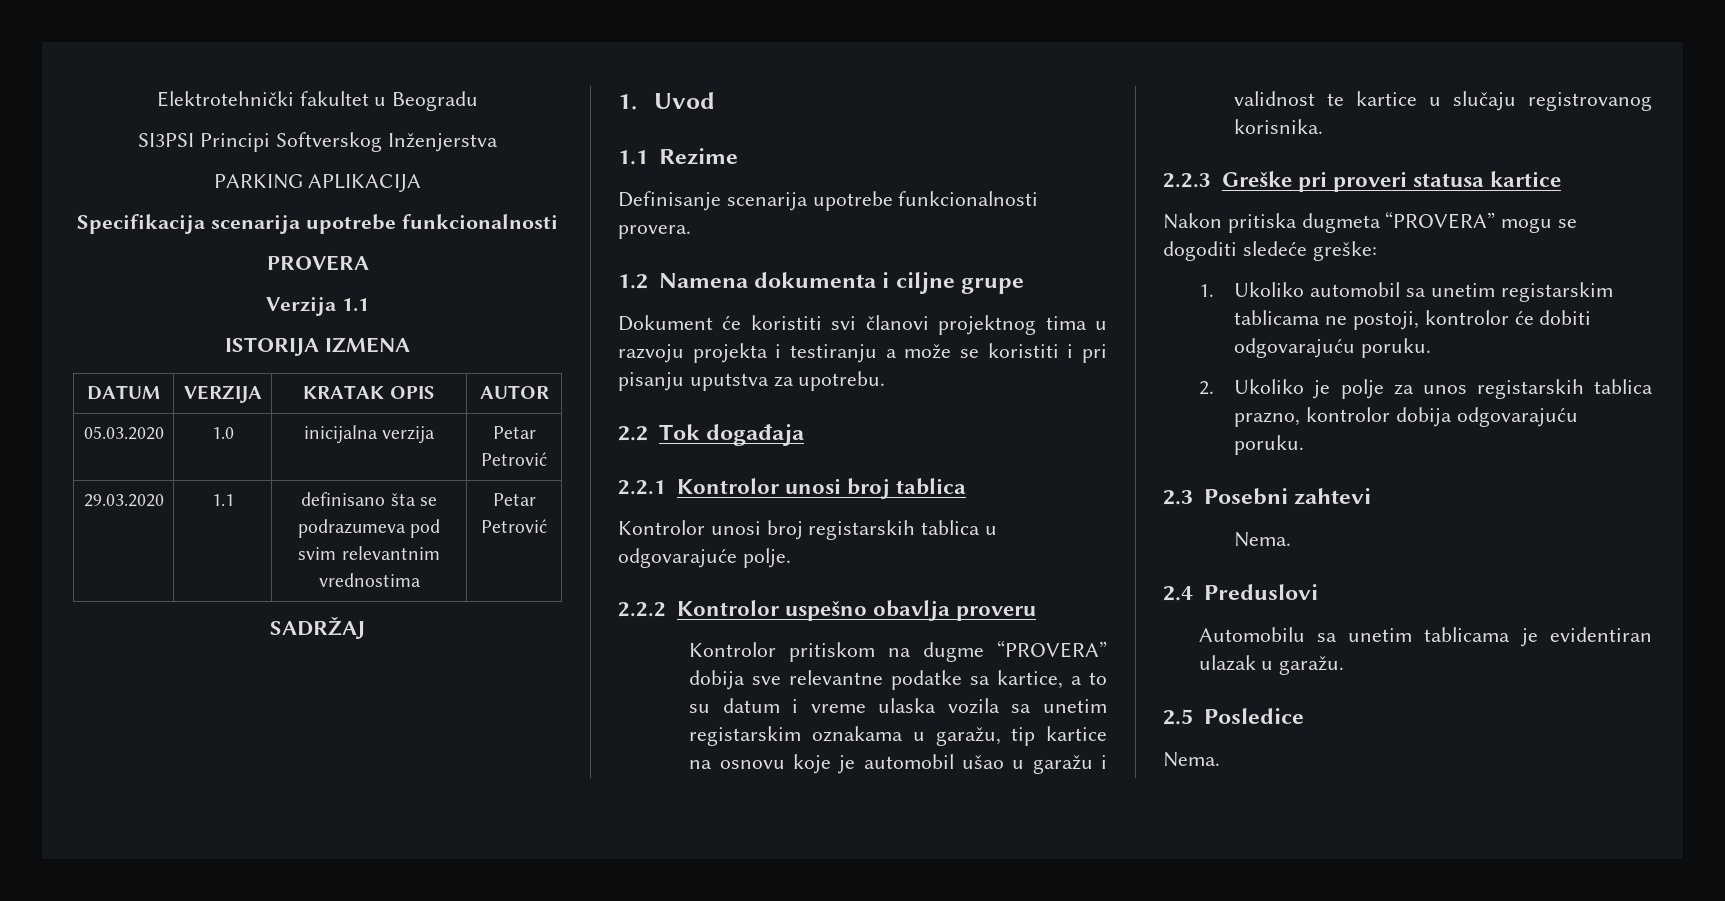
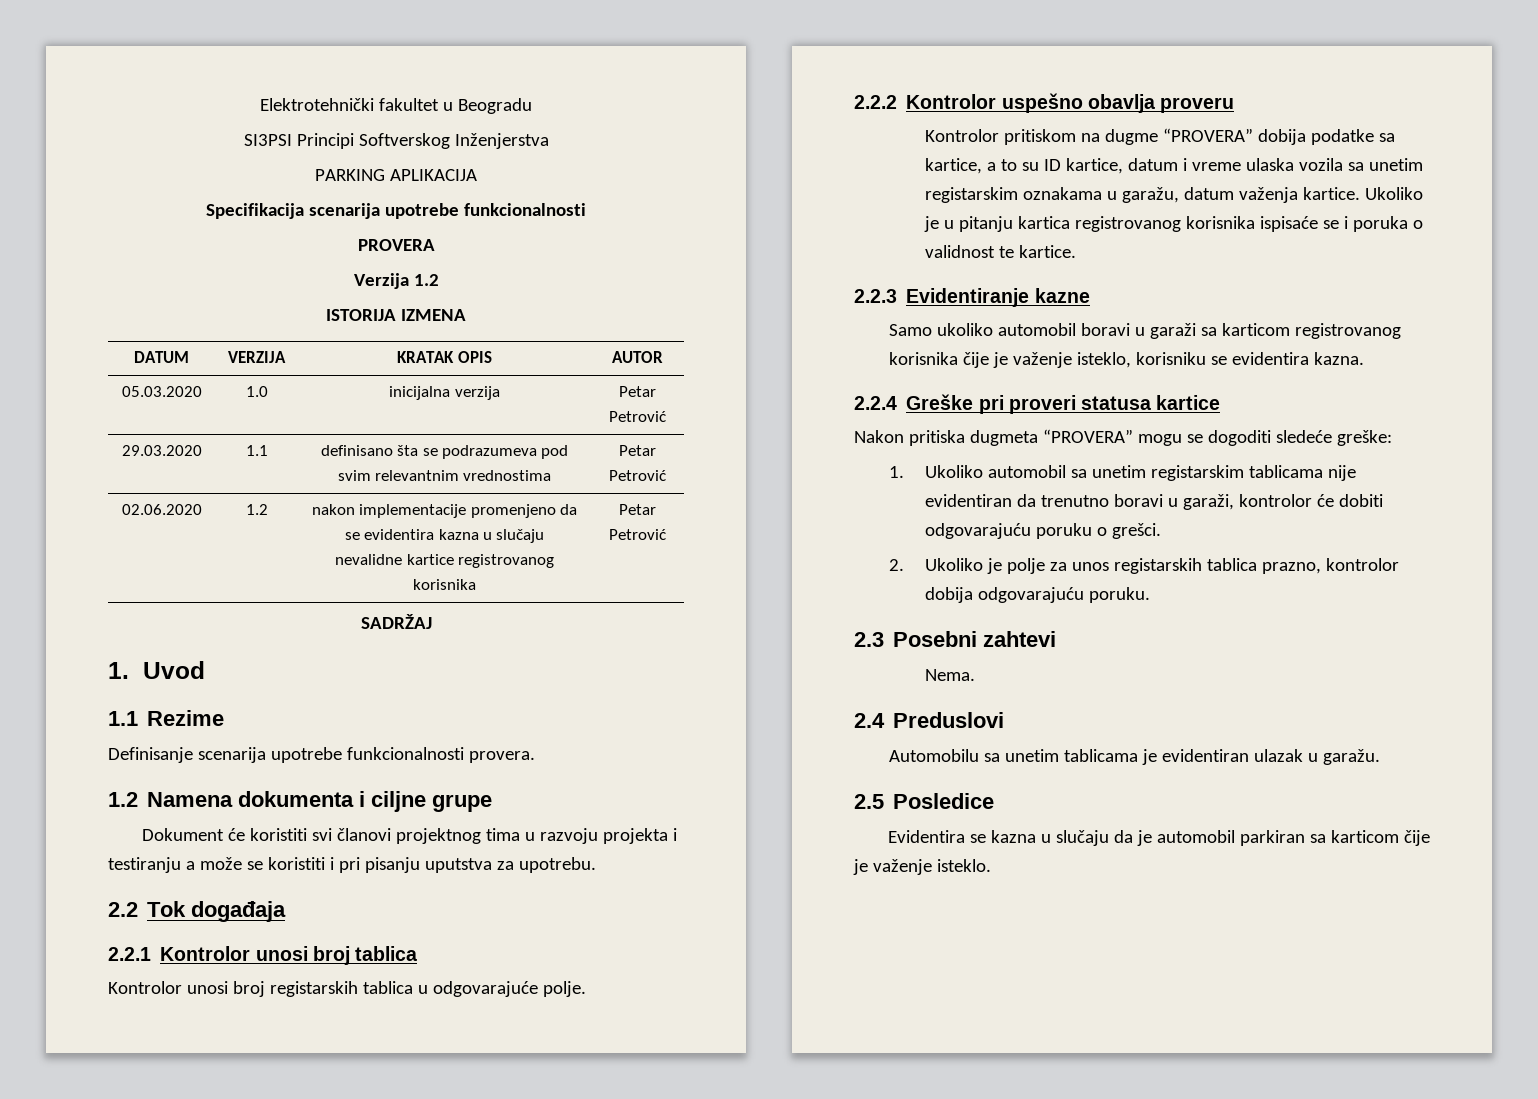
- Verzija 1.1
+ Verzija 1.2
+ 02.06.2020 | 1.2 | nakon implementacije promenjeno da se evidentira kazna u slučaju nevalidne kartice registrovanog korisnika | Petar Petrović
- Kontrolor pritiskom na dugme “PROVERA” dobija sve relevantne podatke sa kartice, a to su datum i vreme ulaska vozila sa unetim registarskim oznakama u garažu, tip kartice na osnovu koje je automobil ušao u garažu i validnost te kartice u slučaju registrovanog korisnika.
- 2.2.3 Greške pri proveri statusa kartice
+ Kontrolor pritiskom na dugme “PROVERA” dobija podatke sa kartice, a to su ID kartice, datum i vreme ulaska vozila sa unetim registarskim oznakama u garažu, datum važenja kartice. Ukoliko je u pitanju kartica registrovanog korisnika ispisaće se i poruka o validnost te kartice.
+ 2.2.3 Evidentiranje kazne
+ Samo ukoliko automobil boravi u garaži sa karticom registrovanog korisnika čije je važenje isteklo, korisniku se evidentira kazna.
+ 2.2.4 Greške pri proveri statusa kartice
- 1. Ukoliko automobil sa unetim registarskim tablicama ne postoji, kontrolor će dobiti odgovarajuću poruku.
+ 1. Ukoliko automobil sa unetim registarskim tablicama nije evidentiran da trenutno boravi u garaži, kontrolor će dobiti odgovarajuću poruku o grešci.
  2.5 Posledice
- Nema.
+ Evidentira se kazna u slučaju da je automobil parkiran sa karticom čije je važenje isteklo.

